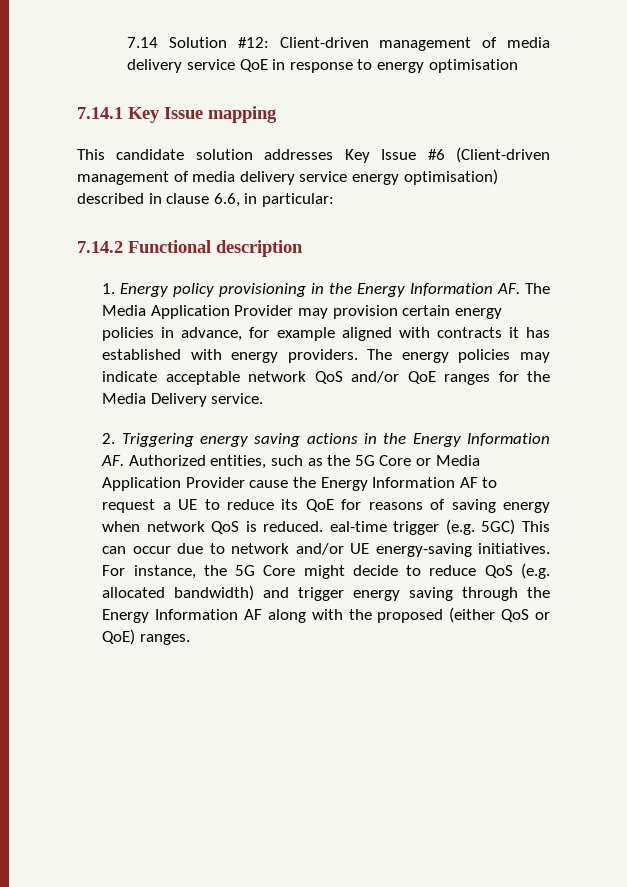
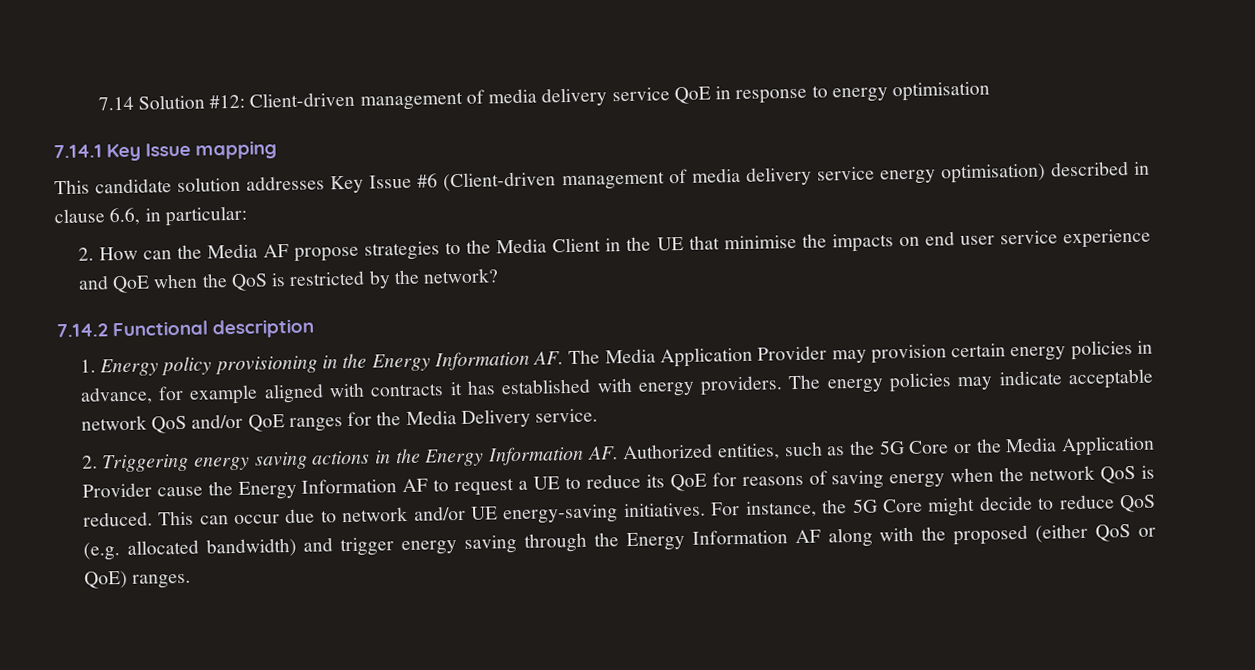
+ 2. How can the Media AF propose strategies to the Media Client in the UE that minimise the impacts on end user service experience and QoE when the QoS is restricted by the network?
- 2. Triggering energy saving actions in the Energy Information AF. Authorized entities, such as the 5G Core or Media Application Provider cause the Energy Information AF to request a UE to reduce its QoE for reasons of saving energy when network QoS is reduced. eal-time trigger (e.g. 5GC) This can occur due to network and/or UE energy-saving initiatives.
+ 2. Triggering energy saving actions in the Energy Information AF. Authorized entities, such as the 5G Core or the Media Application Provider cause the Energy Information AF to request a UE to reduce its QoE for reasons of saving energy when the network QoS is reduced. This can occur due to network and/or UE energy-saving initiatives.

